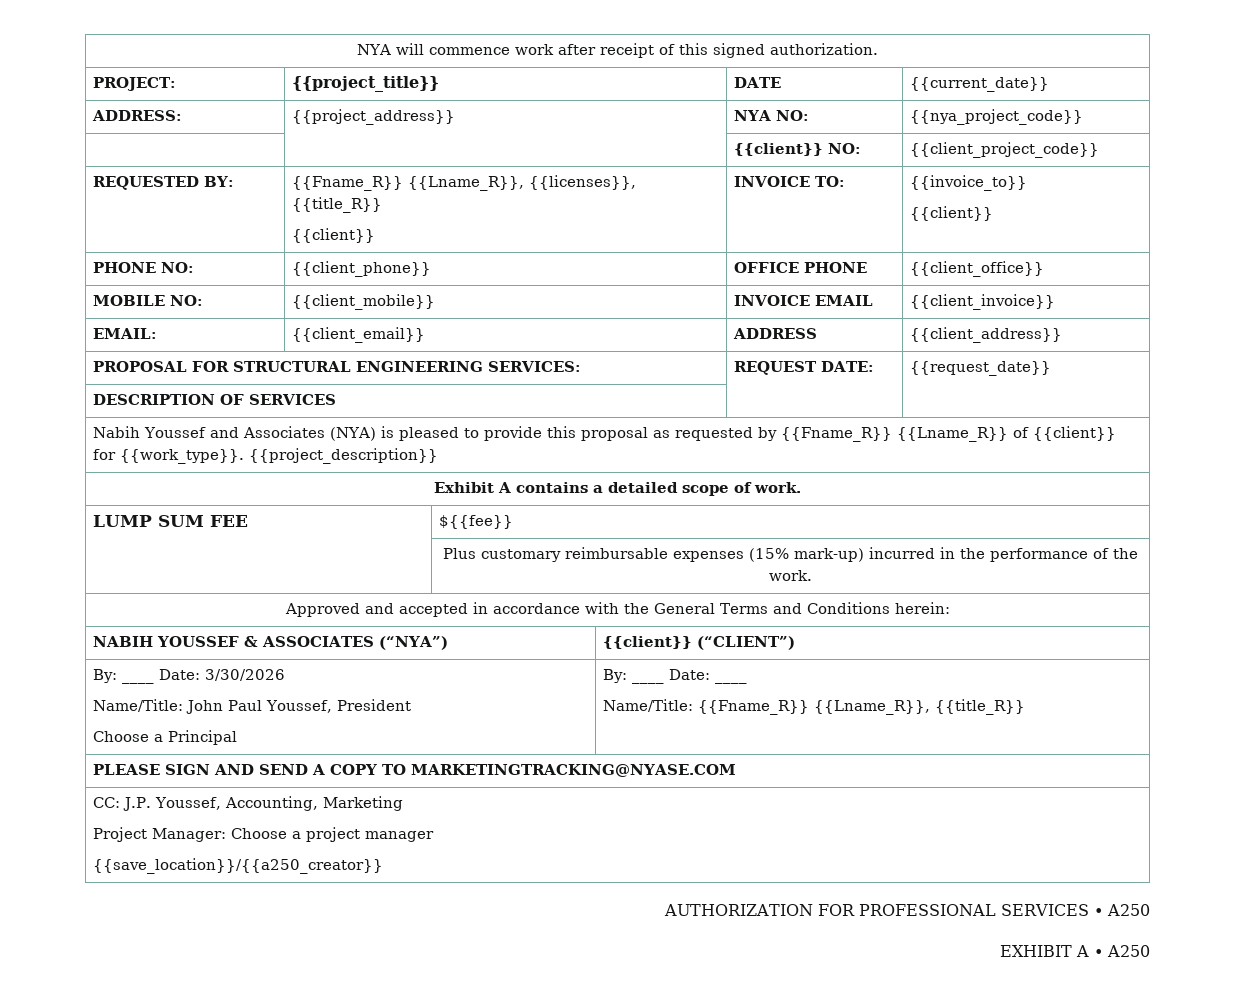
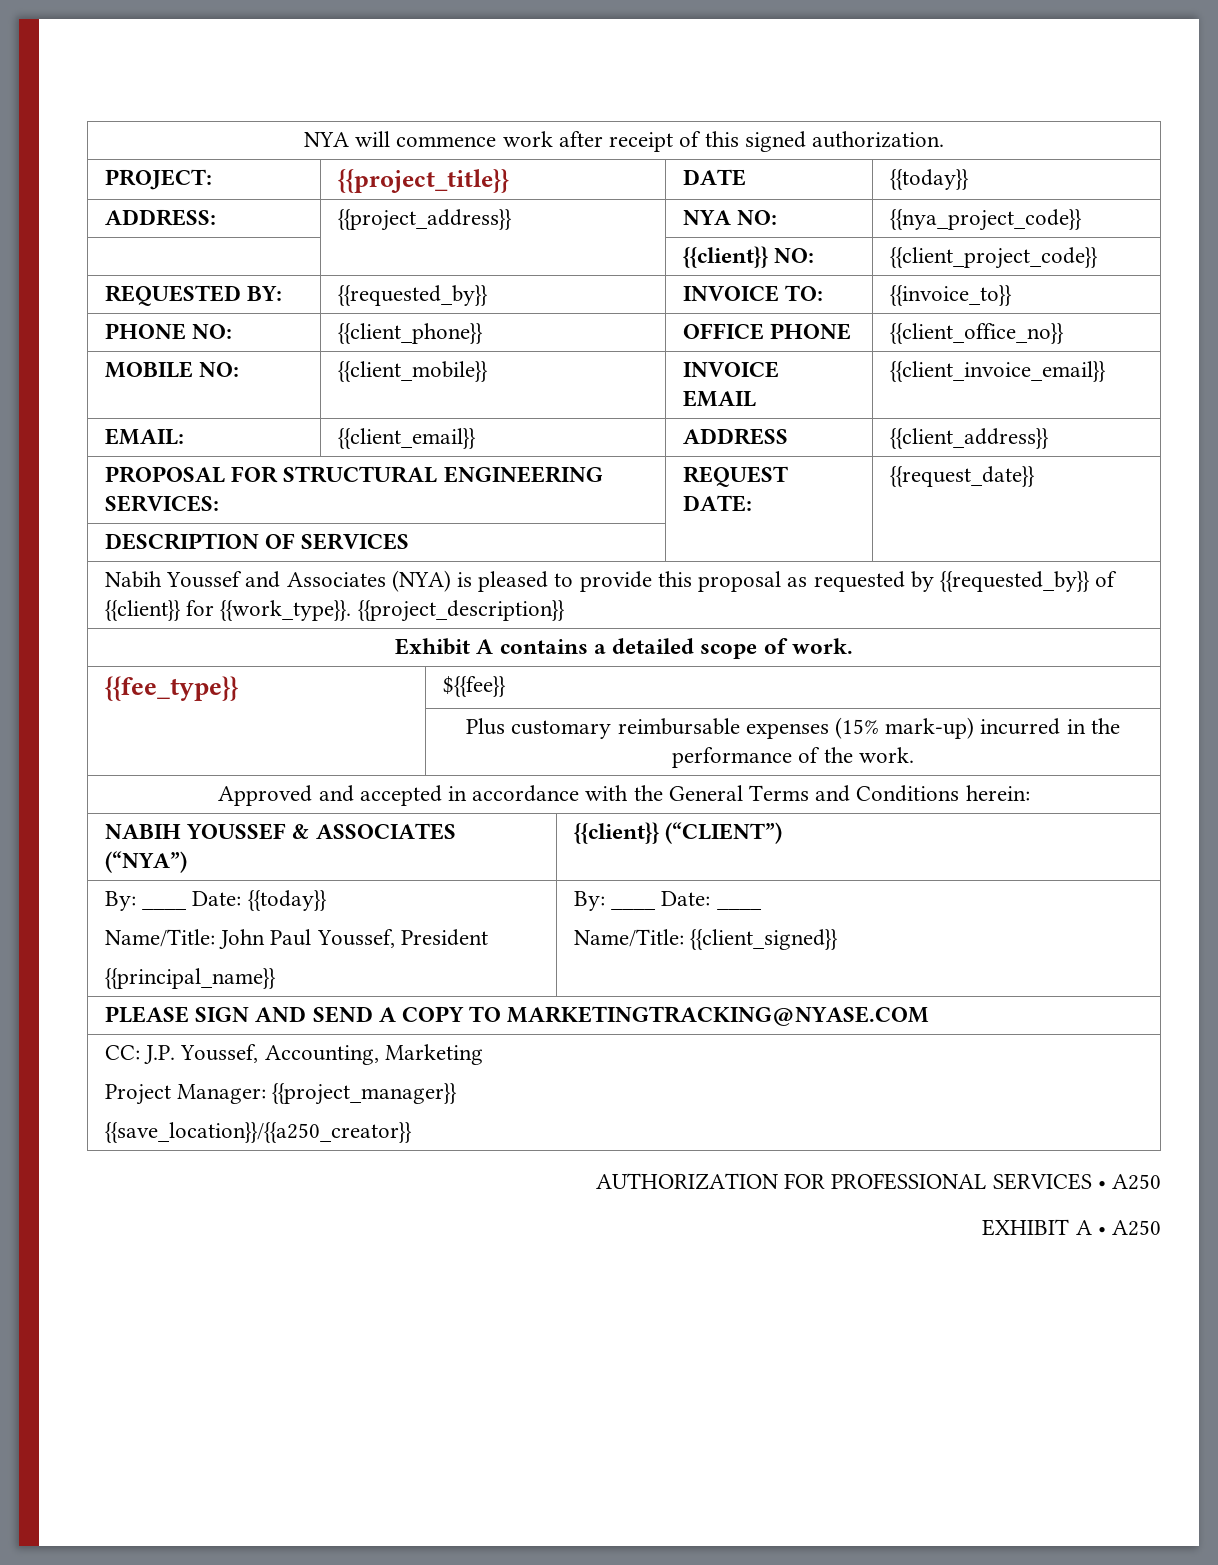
- PROJECT: | {{project_title}} | DATE | {{current_date}}
+ PROJECT: | {{project_title}} | DATE | {{today}}
- REQUESTED BY: | {{Fname_R}} {{Lname_R}}, {{licenses}}, {{title_R}}
- {{client}} | INVOICE TO: | {{invoice_to}}
- {{client}}
+ REQUESTED BY: | {{requested_by}} | INVOICE TO: | {{invoice_to}}
- PHONE NO: | {{client_phone}} | OFFICE PHONE | {{client_office}}
+ PHONE NO: | {{client_phone}} | OFFICE PHONE | {{client_office_no}}
- MOBILE NO: | {{client_mobile}} | INVOICE EMAIL | {{client_invoice}}
+ MOBILE NO: | {{client_mobile}} | INVOICE EMAIL | {{client_invoice_email}}
- Nabih Youssef and Associates (NYA) is pleased to provide this proposal as requested by {{Fname_R}} {{Lname_R}} of {{client}} for {{work_type}}. {{project_description}}
+ Nabih Youssef and Associates (NYA) is pleased to provide this proposal as requested by {{requested_by}} of {{client}} for {{work_type}}. {{project_description}}
- LUMP SUM FEE | ${{fee}}
+ {{fee_type}} | ${{fee}}
- By: ____ Date: 3/30/2026
+ By: ____ Date: {{today}}
  Name/Title: John Paul Youssef, President
- Choose a Principal | By: ____ Date: ____
- Name/Title: {{Fname_R}} {{Lname_R}}, {{title_R}}
+ {{principal_name}} | By: ____ Date: ____
+ Name/Title: {{client_signed}}
  CC: J.P. Youssef, Accounting, Marketing
- Project Manager: Choose a project manager
+ Project Manager: {{project_manager}}

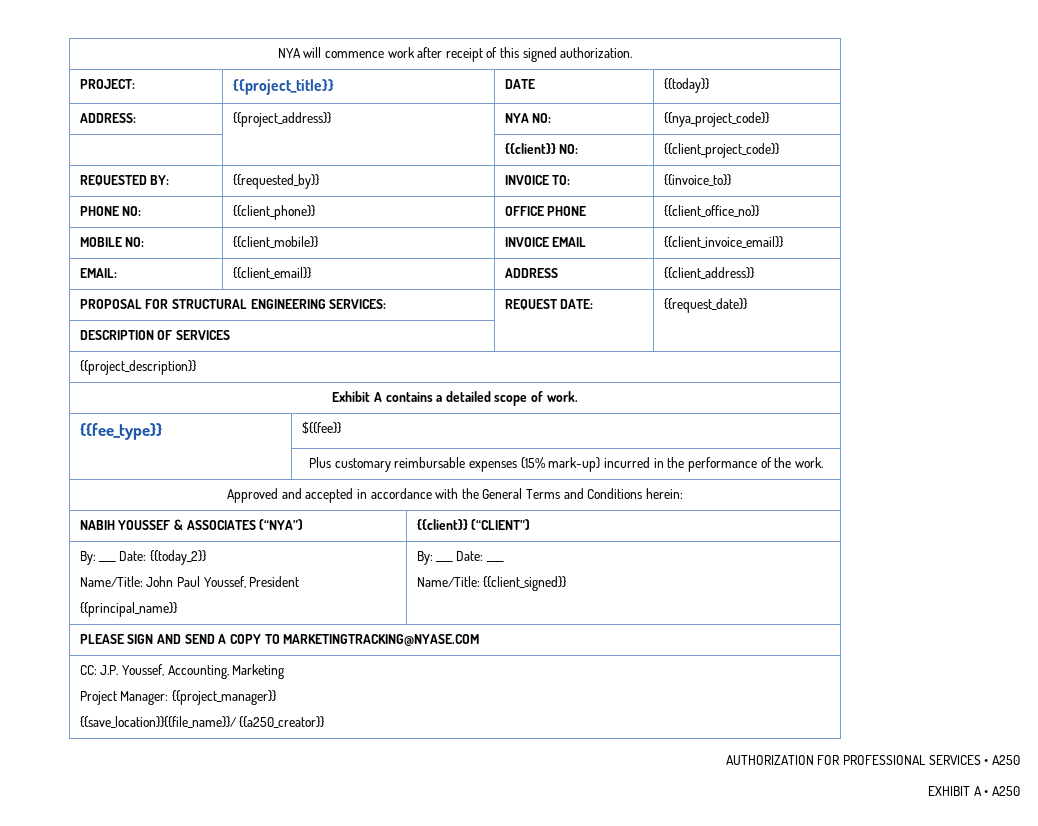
- Nabih Youssef and Associates (NYA) is pleased to provide this proposal as requested by {{requested_by}} of {{client}} for {{work_type}}. {{project_description}}
+ {{project_description}}
- By: ____ Date: {{today}}
+ By: ____ Date: {{today_2}}
  CC: J.P. Youssef, Accounting, Marketing
  Project Manager: {{project_manager}}
- {{save_location}}/{{a250_creator}}
+ {{save_location}}{{file_name}}/ {{a250_creator}}

